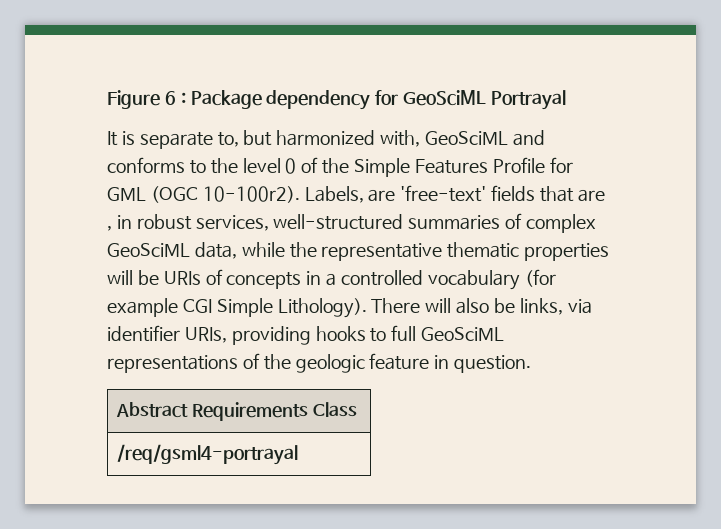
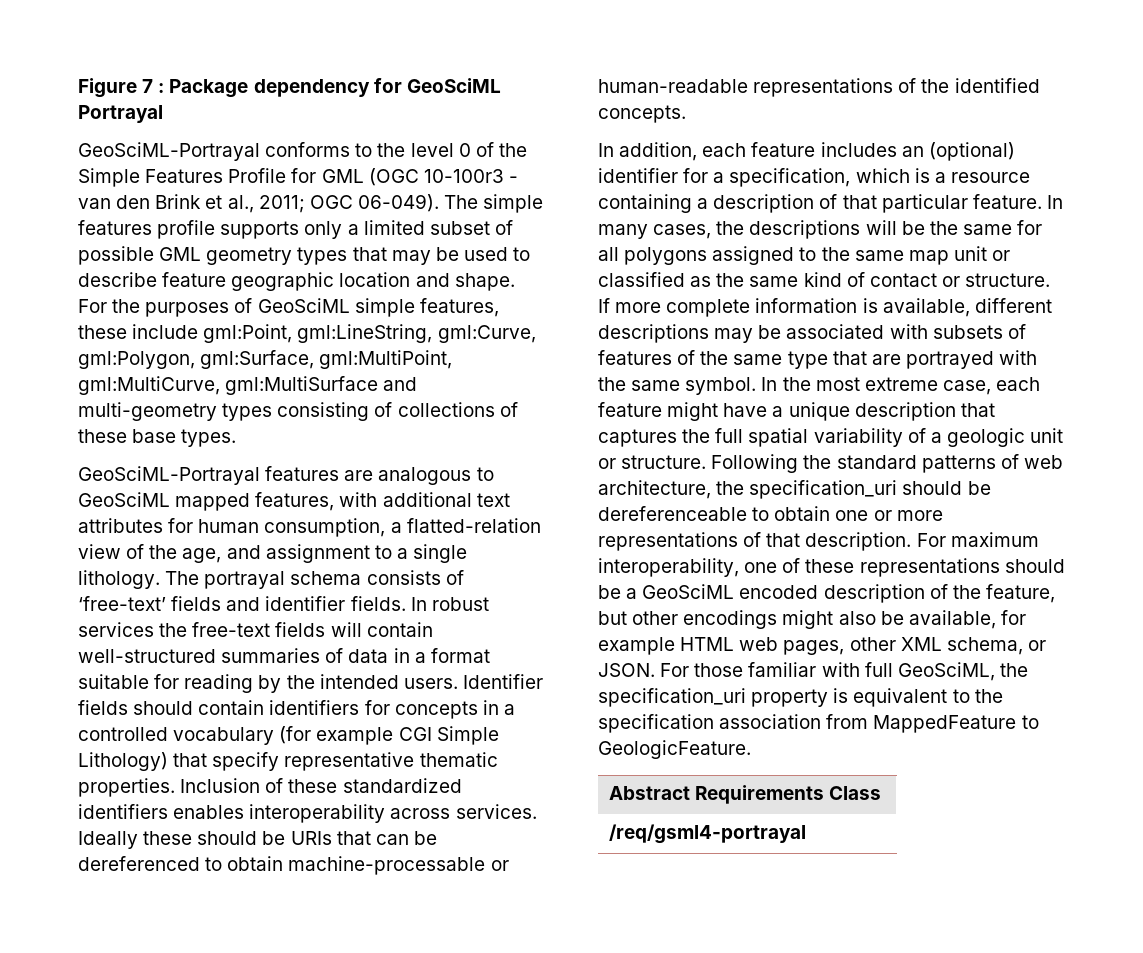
- Figure 6 : Package dependency for GeoSciML Portrayal
+ Figure 7 : Package dependency for GeoSciML Portrayal
- It is separate to, but harmonized with, GeoSciML and conforms to the level 0 of the Simple Features Profile for GML (OGC 10-100r2). Labels, are 'free-text' fields that are , in robust services, well-structured summaries of complex GeoSciML data, while the representative thematic properties will be URIs of concepts in a controlled vocabulary (for example CGI Simple Lithology). There will also be links, via identifier URIs, providing hooks to full GeoSciML representations of the geologic feature in question.
+ GeoSciML-Portrayal conforms to the level 0 of the Simple Features Profile for GML (OGC 10-100r3 - van den Brink et al., 2011; OGC 06-049). The simple features profile supports only a limited subset of possible GML geometry types that may be used to describe feature geographic location and shape. For the purposes of GeoSciML simple features, these include gml:Point, gml:LineString, gml:Curve, gml:Polygon, gml:Surface, gml:MultiPoint, gml:MultiCurve, gml:MultiSurface and multi-geometry types consisting of collections of these base types.
+ GeoSciML-Portrayal features are analogous to GeoSciML mapped features, with additional text attributes for human consumption, a flatted-relation view of the age, and assignment to a single lithology. The portrayal schema consists of ‘free-text’ fields and identifier fields. In robust services the free-text fields will contain well-structured summaries of data in a format suitable for reading by the intended users. Identifier fields should contain identifiers for concepts in a controlled vocabulary (for example CGI Simple Lithology) that specify representative thematic properties. Inclusion of these standardized identifiers enables interoperability across services. Ideally these should be URIs that can be dereferenced to obtain machine-processable or human-readable representations of the identified concepts.
+ In addition, each feature includes an (optional) identifier for a specification, which is a resource containing a description of that particular feature. In many cases, the descriptions will be the same for all polygons assigned to the same map unit or classified as the same kind of contact or structure. If more complete information is available, different descriptions may be associated with subsets of features of the same type that are portrayed with the same symbol. In the most extreme case, each feature might have a unique description that captures the full spatial variability of a geologic unit or structure. Following the standard patterns of web architecture, the specification_uri should be dereferenceable to obtain one or more representations of that description. For maximum interoperability, one of these representations should be a GeoSciML encoded description of the feature, but other encodings might also be available, for example HTML web pages, other XML schema, or JSON. For those familiar with full GeoSciML, the specification_uri property is equivalent to the specification association from MappedFeature to GeologicFeature.

